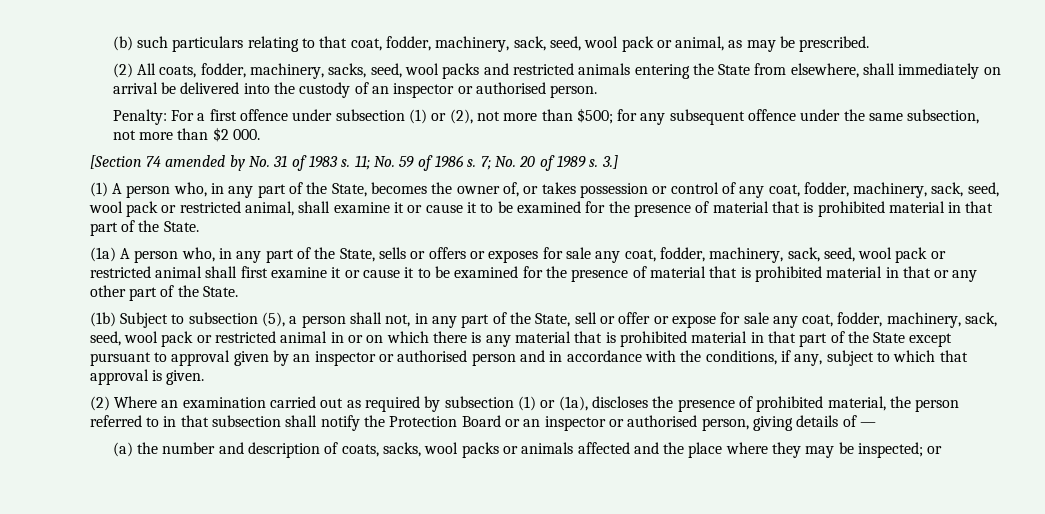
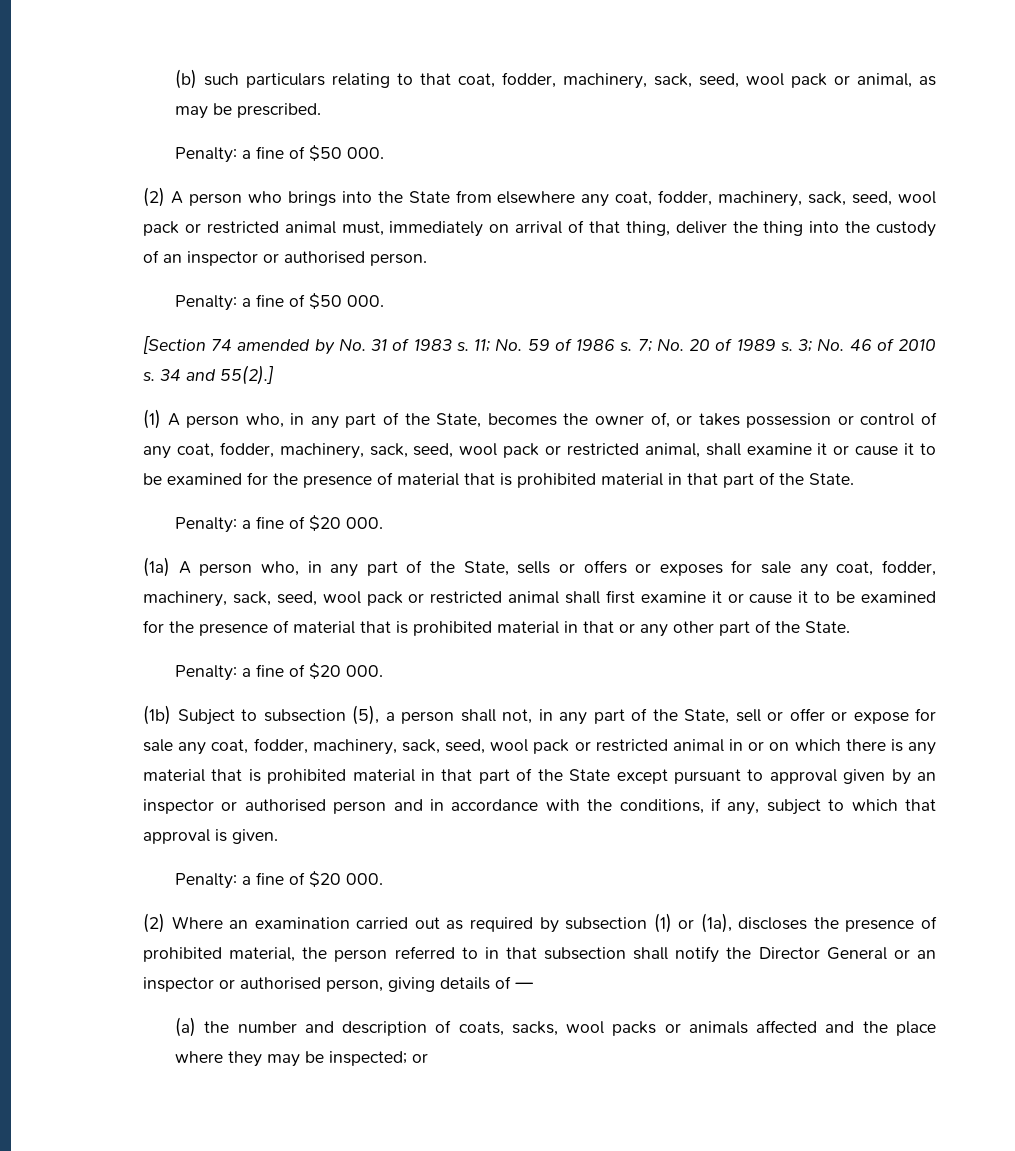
  (b) such particulars relating to that coat, fodder, machinery, sack, seed, wool pack or animal, as may be prescribed.
- (2) All coats, fodder, machinery, sacks, seed, wool packs and restricted animals entering the State from elsewhere, shall immediately on arrival be delivered into the custody of an inspector or authorised person.
- Penalty: For a first offence under subsection (1) or (2), not more than $500; for any subsequent offence under the same subsection, not more than $2 000.
+ Penalty: a fine of $50 000.
+ (2) A person who brings into the State from elsewhere any coat, fodder, machinery, sack, seed, wool pack or restricted animal must, immediately on arrival of that thing, deliver the thing into the custody of an inspector or authorised person.
+ Penalty: a fine of $50 000.
- 3.]
+ 3; No. 46 of 2010 s. 34 and 55(2).]
  (1) A person who, in any part of the State, becomes the owner of, or takes possession or control of any coat, fodder, machinery, sack, seed, wool pack or restricted animal, shall examine it or cause it to be examined for the presence of material that is prohibited material in that part of the State.
+ Penalty: a fine of $20 000.
  (1a) A person who, in any part of the State, sells or offers or exposes for sale any coat, fodder, machinery, sack, seed, wool pack or restricted animal shall first examine it or cause it to be examined for the presence of material that is prohibited material in that or any other part of the State.
+ Penalty: a fine of $20 000.
  (1b) Subject to subsection (5), a person shall not, in any part of the State, sell or offer or expose for sale any coat, fodder, machinery, sack, seed, wool pack or restricted animal in or on which there is any material that is prohibited material in that part of the State except pursuant to approval given by an inspector or authorised person and in accordance with the conditions, if any, subject to which that approval is given.
+ Penalty: a fine of $20 000.
- (2) Where an examination carried out as required by subsection (1) or (1a), discloses the presence of prohibited material, the person referred to in that subsection shall notify the Protection Board or an inspector or authorised person, giving details of —
+ (2) Where an examination carried out as required by subsection (1) or (1a), discloses the presence of prohibited material, the person referred to in that subsection shall notify the Director General or an inspector or authorised person, giving details of —

